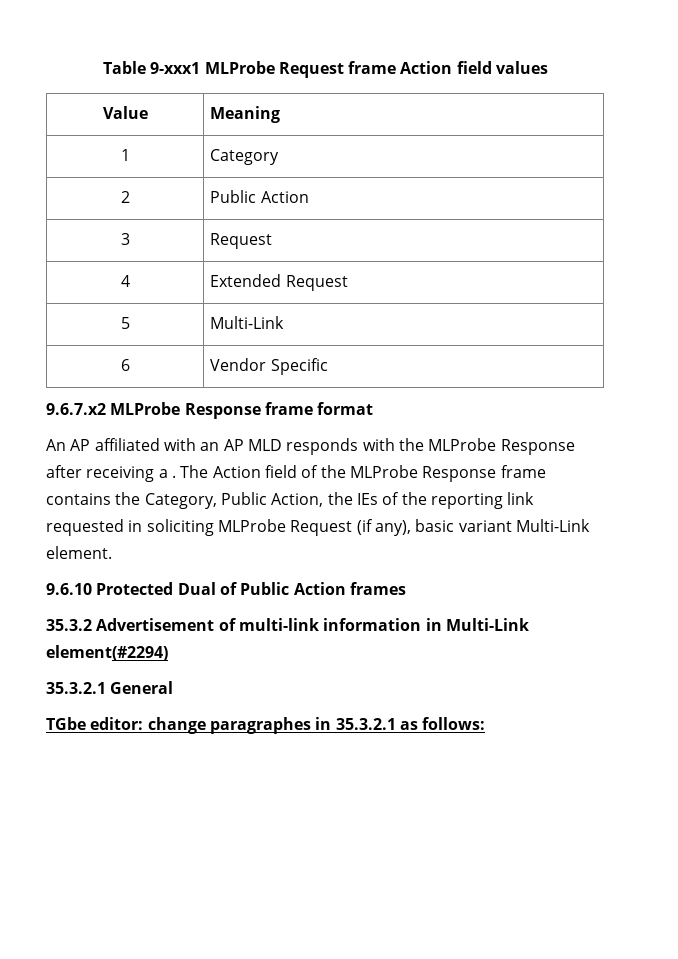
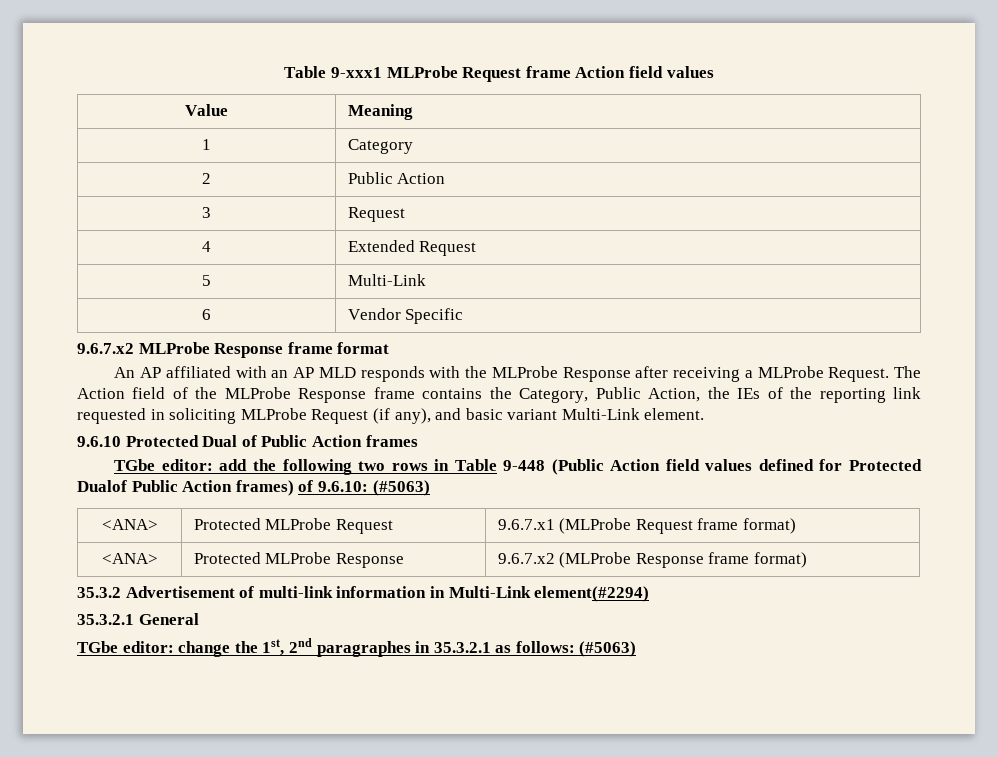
- An AP affiliated with an AP MLD responds with the MLProbe Response after receiving a .
+ An AP affiliated with an AP MLD responds with the MLProbe Response after receiving a MLProbe Request.
- The Action field of the MLProbe Response frame contains the Category, Public Action, the IEs of the reporting link requested in soliciting MLProbe Request (if any), basic variant Multi-Link element.
+ The Action field of the MLProbe Response frame contains the Category, Public Action, the IEs of the reporting link requested in soliciting MLProbe Request (if any), and basic variant Multi-Link element.
+ TGbe editor: add the following two rows in Table 9-448 (Public Action field values defined for Protected Dualof Public Action frames) of 9.6.10: (#5063)
+ <ANA> | Protected MLProbe Request | 9.6.7.x1 (MLProbe Request frame format)
+ <ANA> | Protected MLProbe Response | 9.6.7.x2 (MLProbe Response frame format)
- TGbe editor: change paragraphes in 35.3.2.1 as follows:
+ TGbe editor: change the 1st, 2nd paragraphes in 35.3.2.1 as follows: (#5063)

